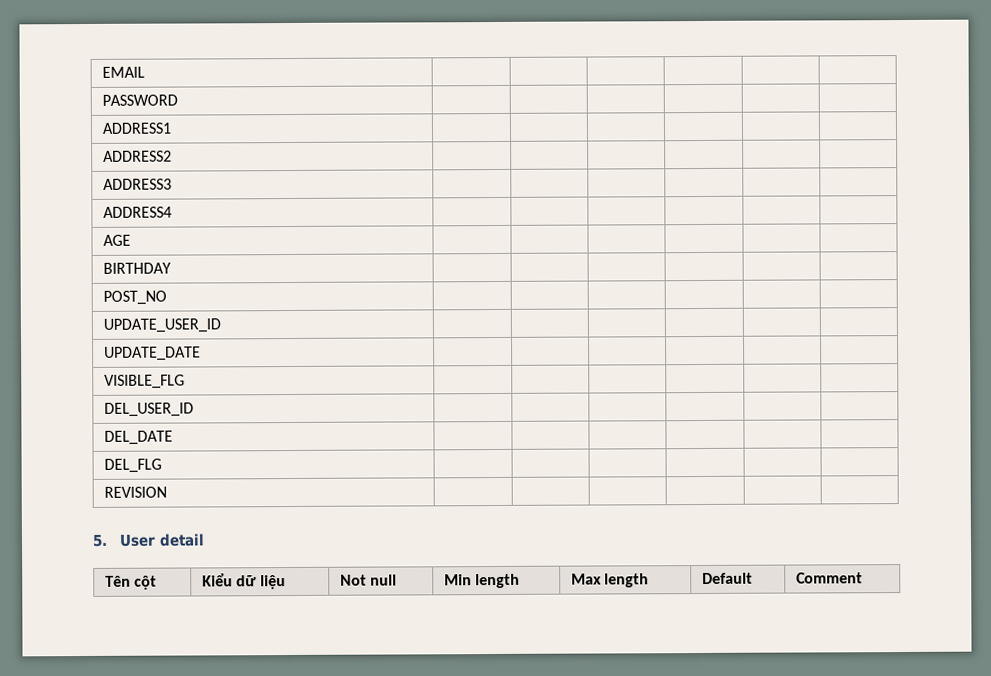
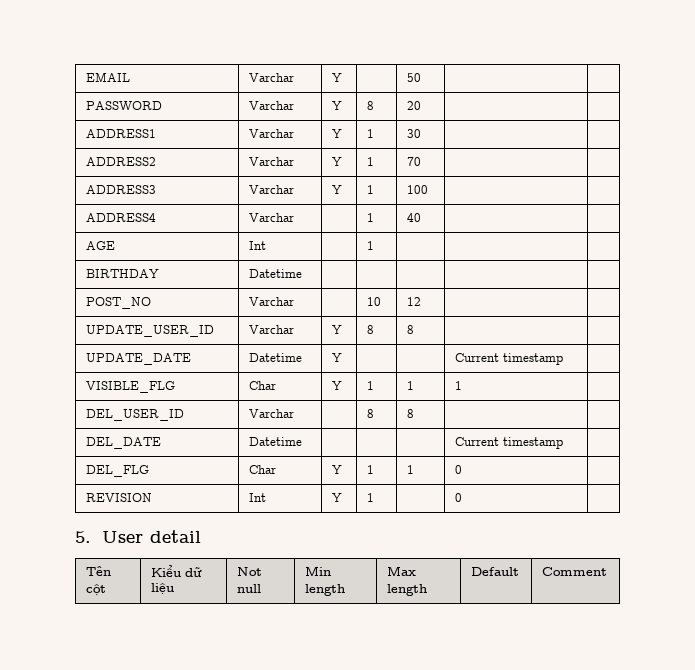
- EMAIL | | | | | |
- PASSWORD | | | | | |
- ADDRESS1 | | | | | |
- ADDRESS2 | | | | | |
- ADDRESS3 | | | | | |
- ADDRESS4 | | | | | |
+ EMAIL | Varchar | Y | | 50 | |
+ PASSWORD | Varchar | Y | 8 | 20 | |
+ ADDRESS1 | Varchar | Y | 1 | 30 | |
+ ADDRESS2 | Varchar | Y | 1 | 70 | |
+ ADDRESS3 | Varchar | Y | 1 | 100 | |
+ ADDRESS4 | Varchar | | 1 | 40 | |
- AGE | | | | | |
+ AGE | Int | | 1 | | |
- BIRTHDAY | | | | | |
+ BIRTHDAY | Datetime | | | | |
- POST_NO | | | | | |
- UPDATE_USER_ID | | | | | |
- UPDATE_DATE | | | | | |
- VISIBLE_FLG | | | | | |
- DEL_USER_ID | | | | | |
- DEL_DATE | | | | | |
- DEL_FLG | | | | | |
- REVISION | | | | | |
+ POST_NO | Varchar | | 10 | 12 | |
+ UPDATE_USER_ID | Varchar | Y | 8 | 8 | |
+ UPDATE_DATE | Datetime | Y | | | Current timestamp |
+ VISIBLE_FLG | Char | Y | 1 | 1 | 1 |
+ DEL_USER_ID | Varchar | | 8 | 8 | |
+ DEL_DATE | Datetime | | | | Current timestamp |
+ DEL_FLG | Char | Y | 1 | 1 | 0 |
+ REVISION | Int | Y | 1 | | 0 |

